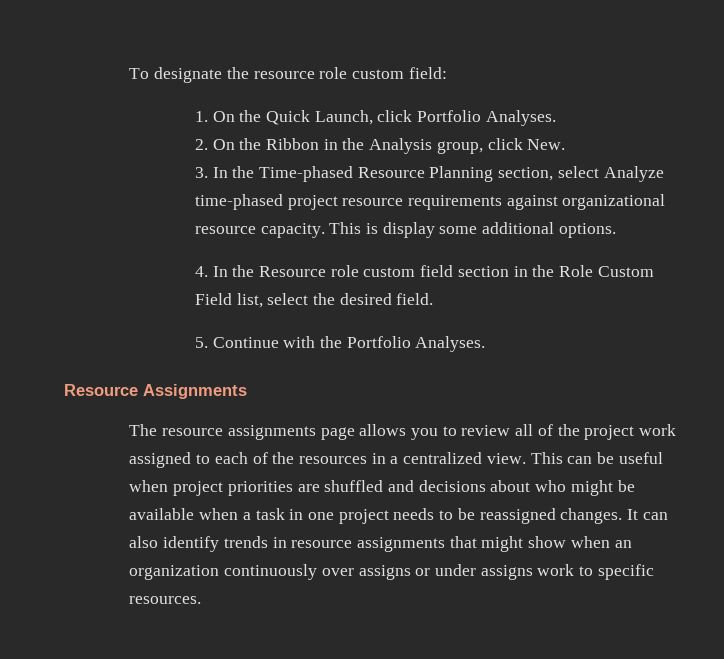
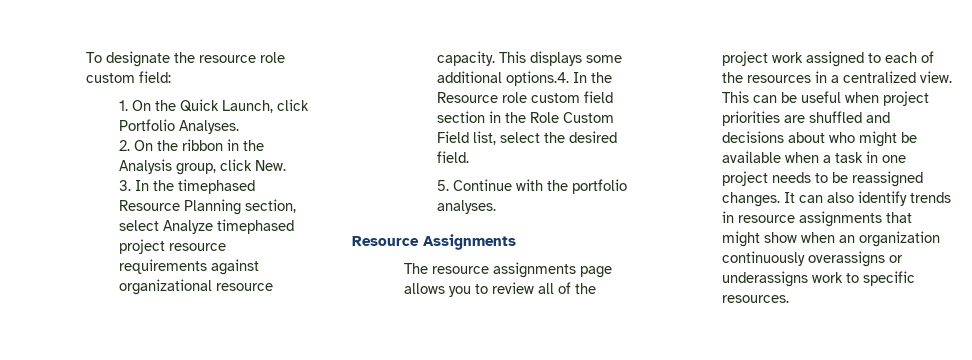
- 2. On the Ribbon in the Analysis group, click New.
+ 2. On the ribbon in the Analysis group, click New.
- 3. In the Time-phased Resource Planning section, select Analyze time-phased project resource requirements against organizational resource capacity.
+ 3. In the timephased Resource Planning section, select Analyze timephased project resource requirements against organizational resource capacity.
- This is display some additional options.
- 4. In the Resource role custom field section in the Role Custom Field list, select the desired field.
+ This displays some additional options.4. In the Resource role custom field section in the Role Custom Field list, select the desired field.
- 5. Continue with the Portfolio Analyses.
+ 5. Continue with the portfolio analyses.
- It can also identify trends in resource assignments that might show when an organization continuously over assigns or under assigns work to specific resources.
+ It can also identify trends in resource assignments that might show when an organization continuously overassigns or underassigns work to specific resources.

